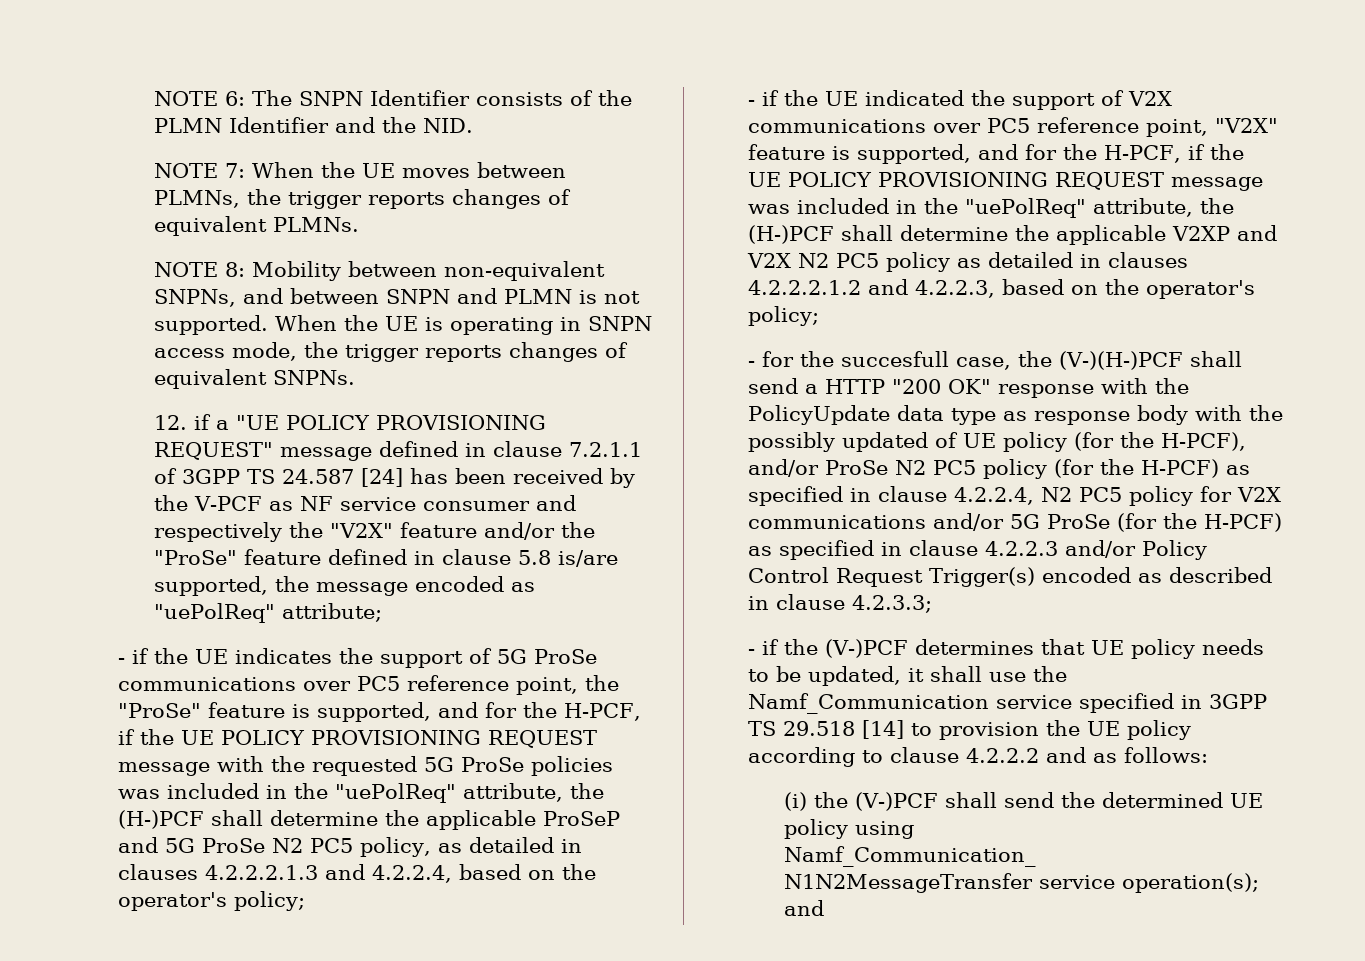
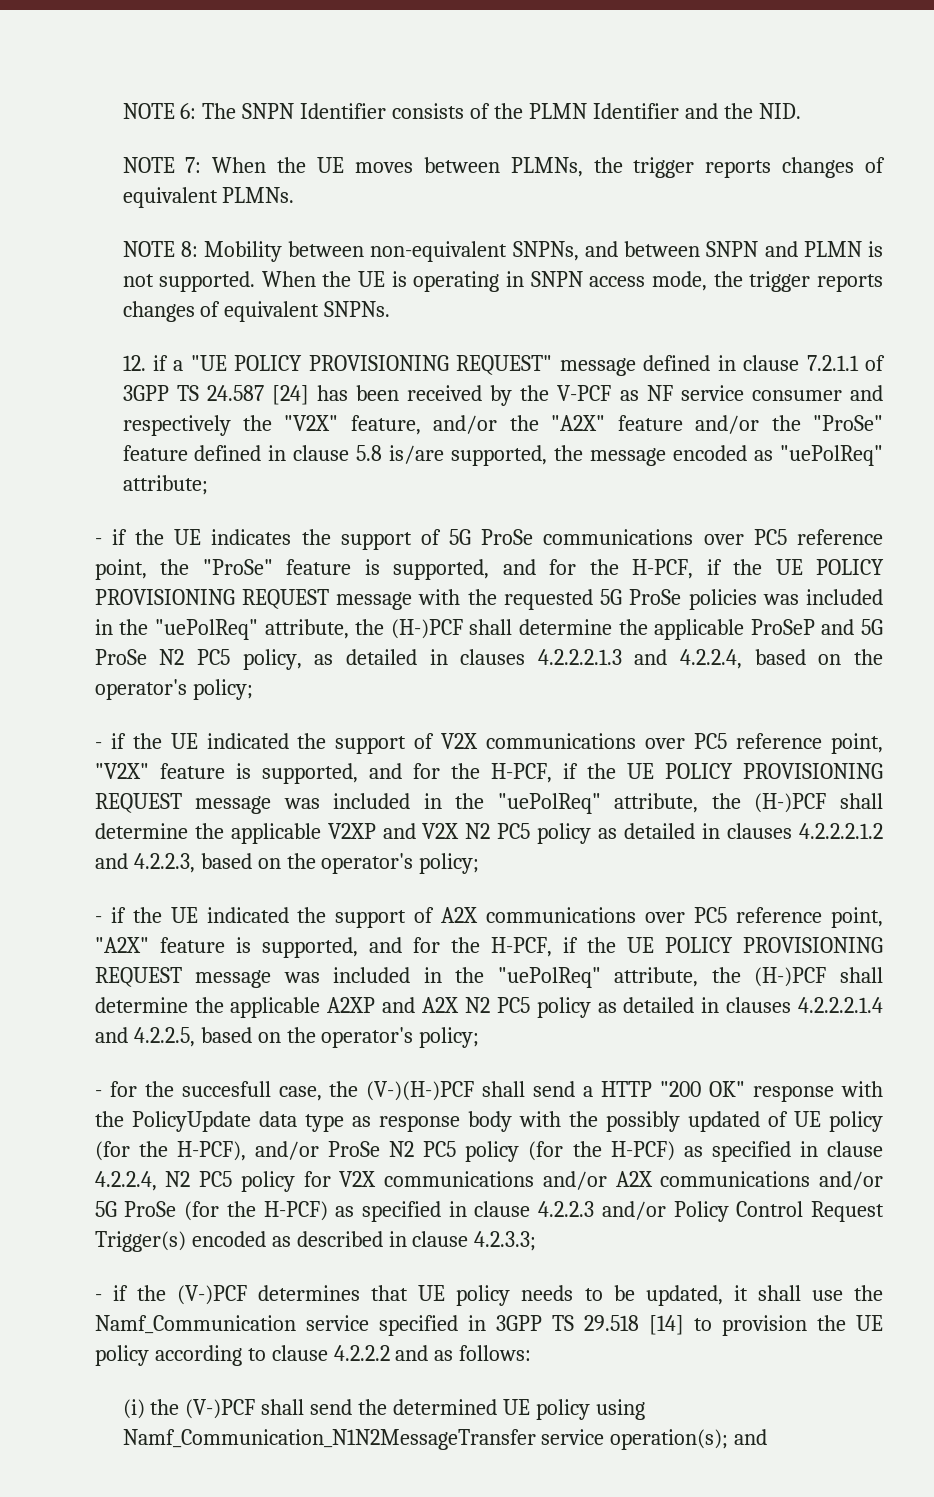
- 12. if a "UE POLICY PROVISIONING REQUEST" message defined in clause 7.2.1.1 of 3GPP TS 24.587 [24] has been received by the V-PCF as NF service consumer and respectively the "V2X" feature and/or the "ProSe" feature defined in clause 5.8 is/are supported, the message encoded as "uePolReq" attribute;
+ 12. if a "UE POLICY PROVISIONING REQUEST" message defined in clause 7.2.1.1 of 3GPP TS 24.587 [24] has been received by the V-PCF as NF service consumer and respectively the "V2X" feature, and/or the "A2X" feature and/or the "ProSe" feature defined in clause 5.8 is/are supported, the message encoded as "uePolReq" attribute;
+ - if the UE indicated the support of A2X communications over PC5 reference point, "A2X" feature is supported, and for the H-PCF, if the UE POLICY PROVISIONING REQUEST message was included in the "uePolReq" attribute, the (H-)PCF shall determine the applicable A2XP and A2X N2 PC5 policy as detailed in clauses 4.2.2.2.1.4 and 4.2.2.5, based on the operator's policy;
- - for the succesfull case, the (V-)(H-)PCF shall send a HTTP "200 OK" response with the PolicyUpdate data type as response body with the possibly updated of UE policy (for the H-PCF), and/or ProSe N2 PC5 policy (for the H-PCF) as specified in clause 4.2.2.4, N2 PC5 policy for V2X communications and/or 5G ProSe (for the H-PCF) as specified in clause 4.2.2.3 and/or Policy Control Request Trigger(s) encoded as described in clause 4.2.3.3;
+ - for the succesfull case, the (V-)(H-)PCF shall send a HTTP "200 OK" response with the PolicyUpdate data type as response body with the possibly updated of UE policy (for the H-PCF), and/or ProSe N2 PC5 policy (for the H-PCF) as specified in clause 4.2.2.4, N2 PC5 policy for V2X communications and/or A2X communications and/or 5G ProSe (for the H-PCF) as specified in clause 4.2.2.3 and/or Policy Control Request Trigger(s) encoded as described in clause 4.2.3.3;

